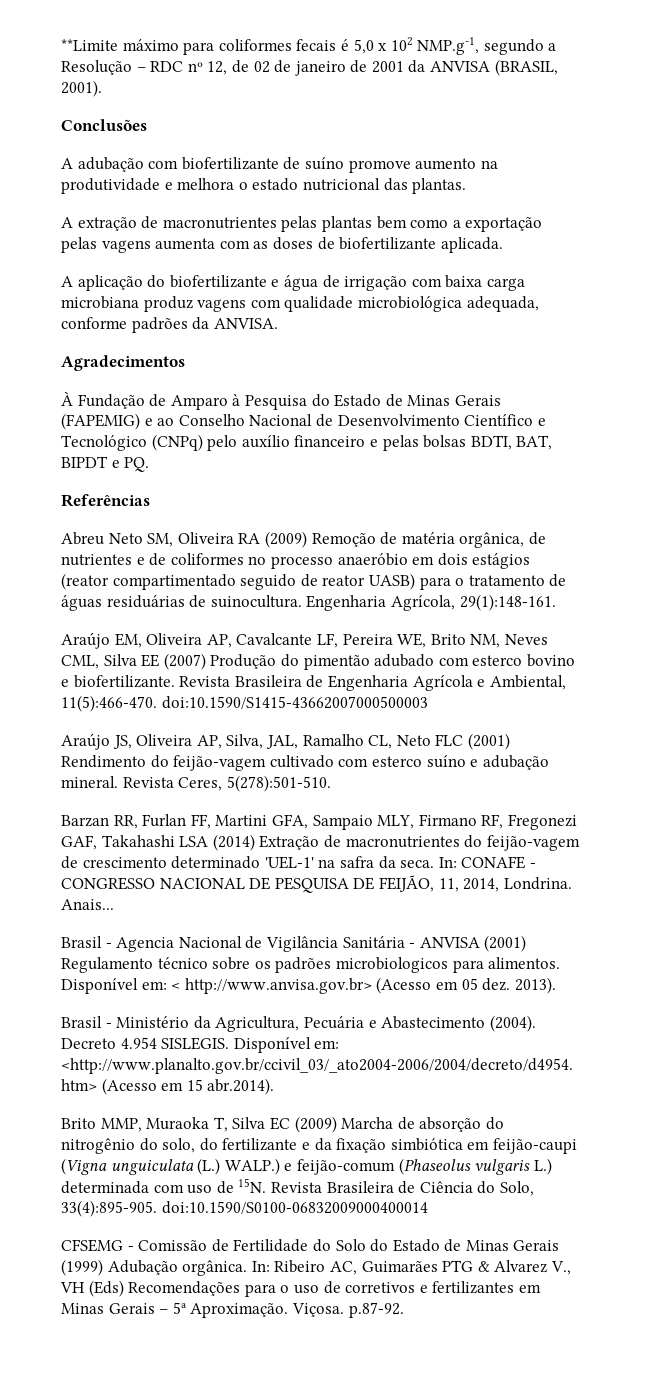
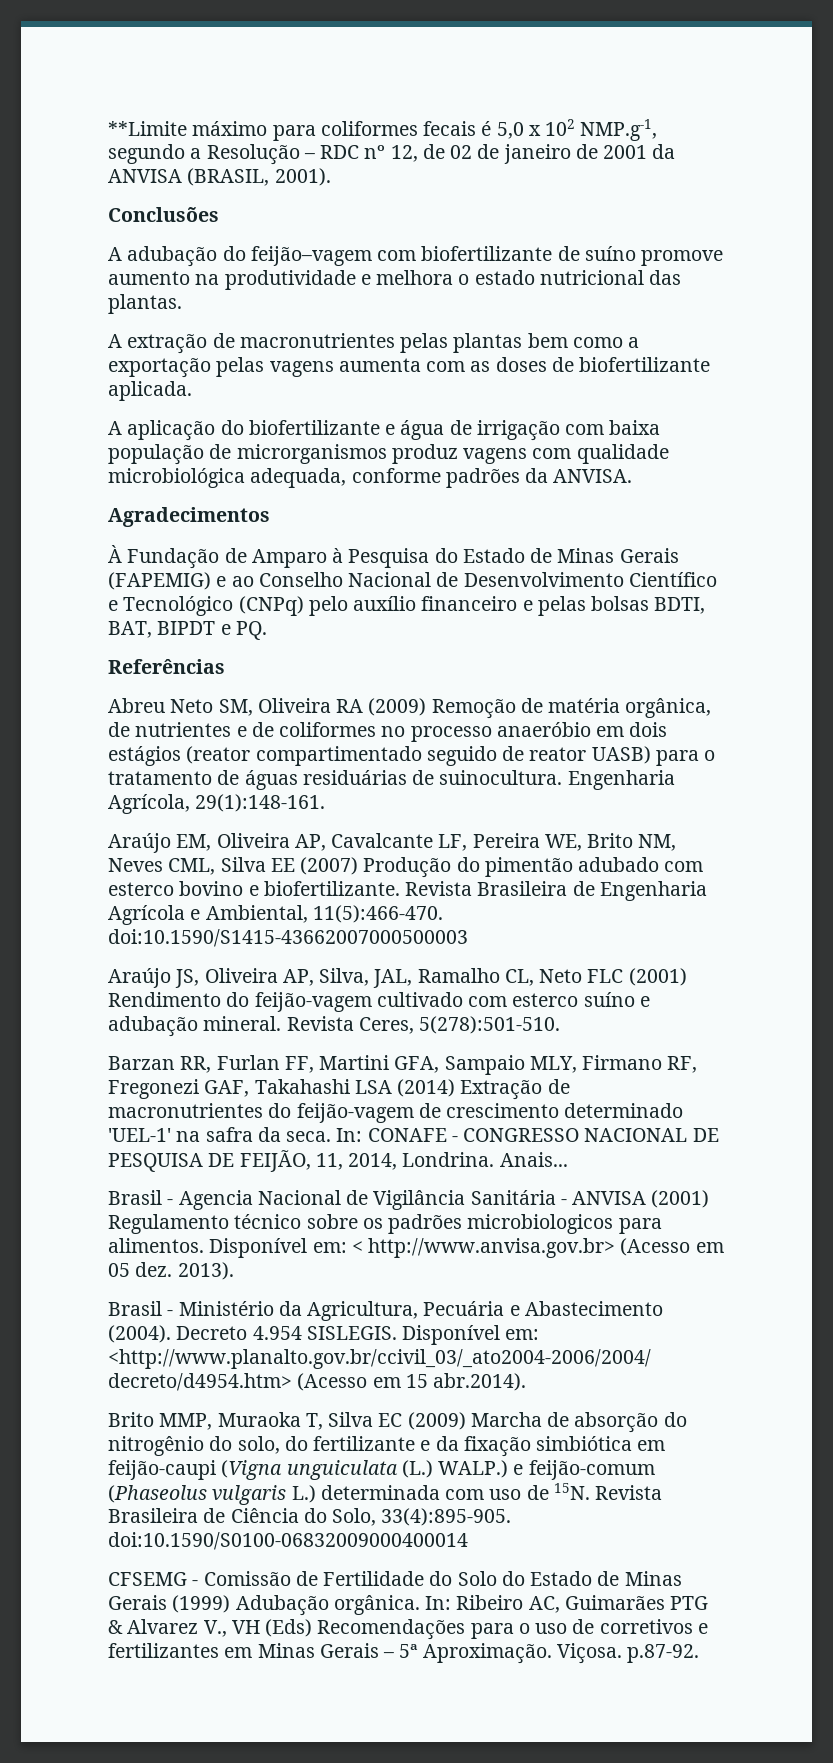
- A adubação com biofertilizante de suíno promove aumento na produtividade e melhora o estado nutricional das plantas.
+ A adubação do feijão–vagem com biofertilizante de suíno promove aumento na produtividade e melhora o estado nutricional das plantas.
- A aplicação do biofertilizante e água de irrigação com baixa carga microbiana produz vagens com qualidade microbiológica adequada, conforme padrões da ANVISA.
+ A aplicação do biofertilizante e água de irrigação com baixa população de microrganismos produz vagens com qualidade microbiológica adequada, conforme padrões da ANVISA.

